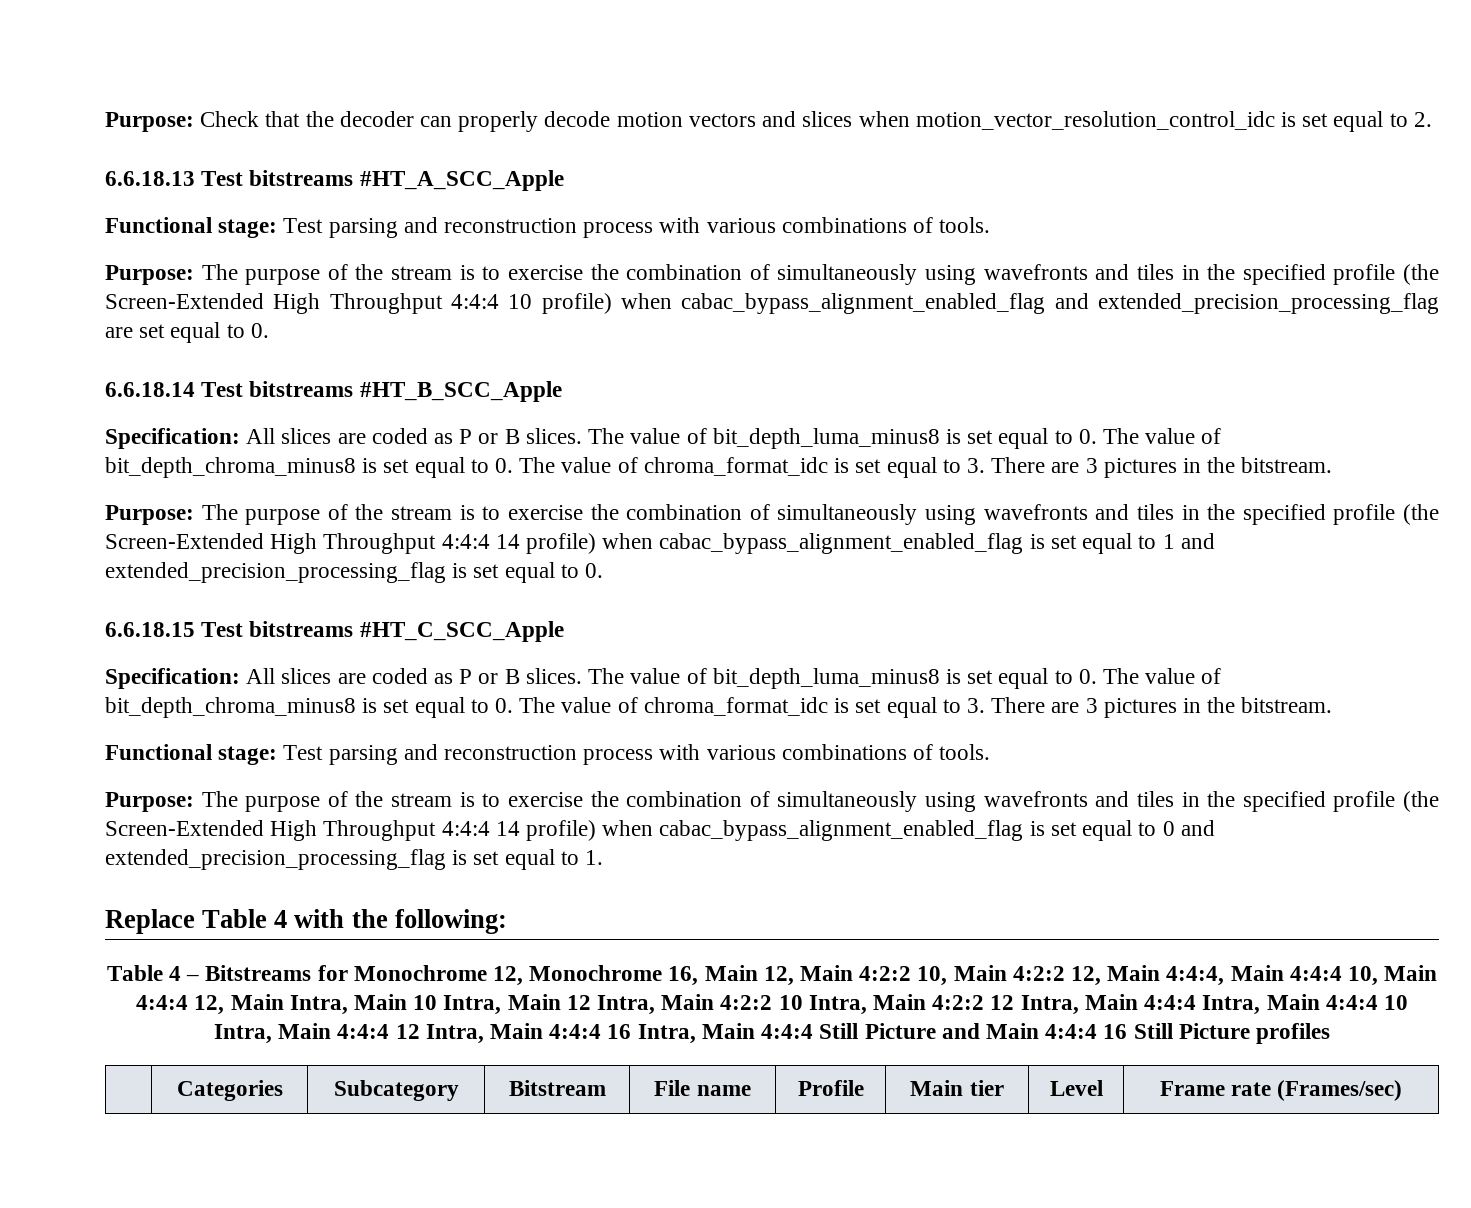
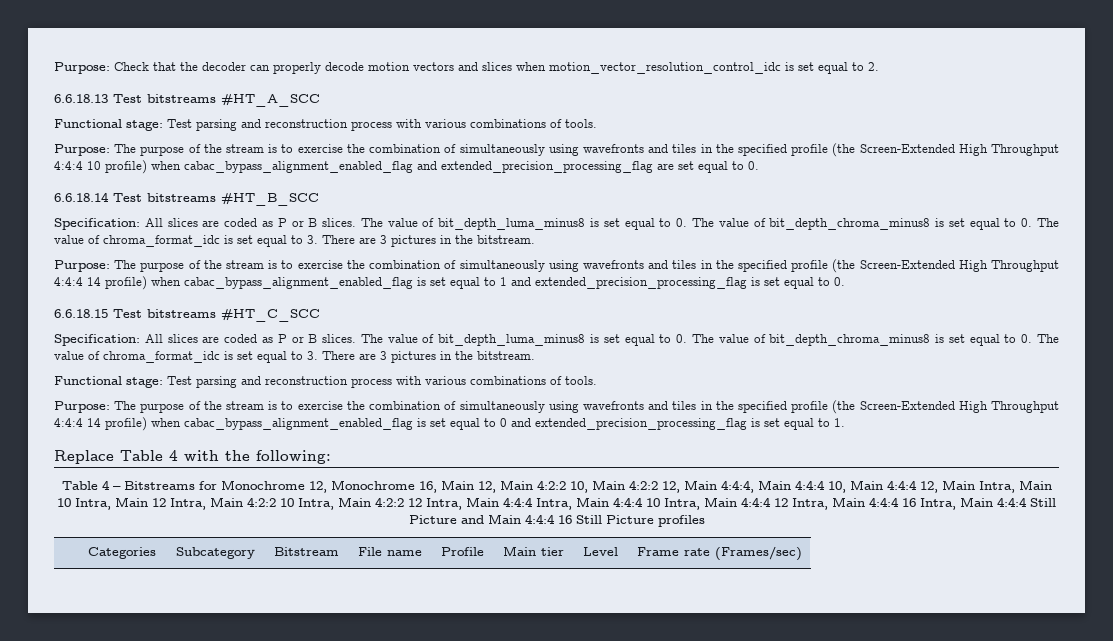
- 6.6.18.13 Test bitstreams #HT_A_SCC_Apple
+ 6.6.18.13 Test bitstreams #HT_A_SCC
- 6.6.18.14 Test bitstreams #HT_B_SCC_Apple
+ 6.6.18.14 Test bitstreams #HT_B_SCC
- 6.6.18.15 Test bitstreams #HT_C_SCC_Apple
+ 6.6.18.15 Test bitstreams #HT_C_SCC

